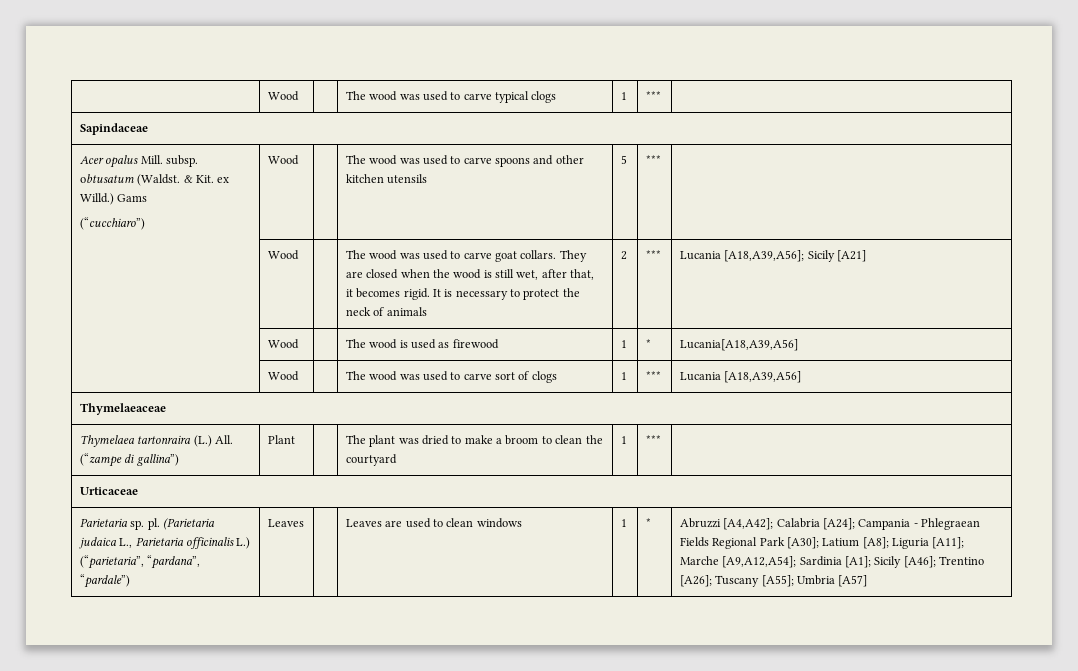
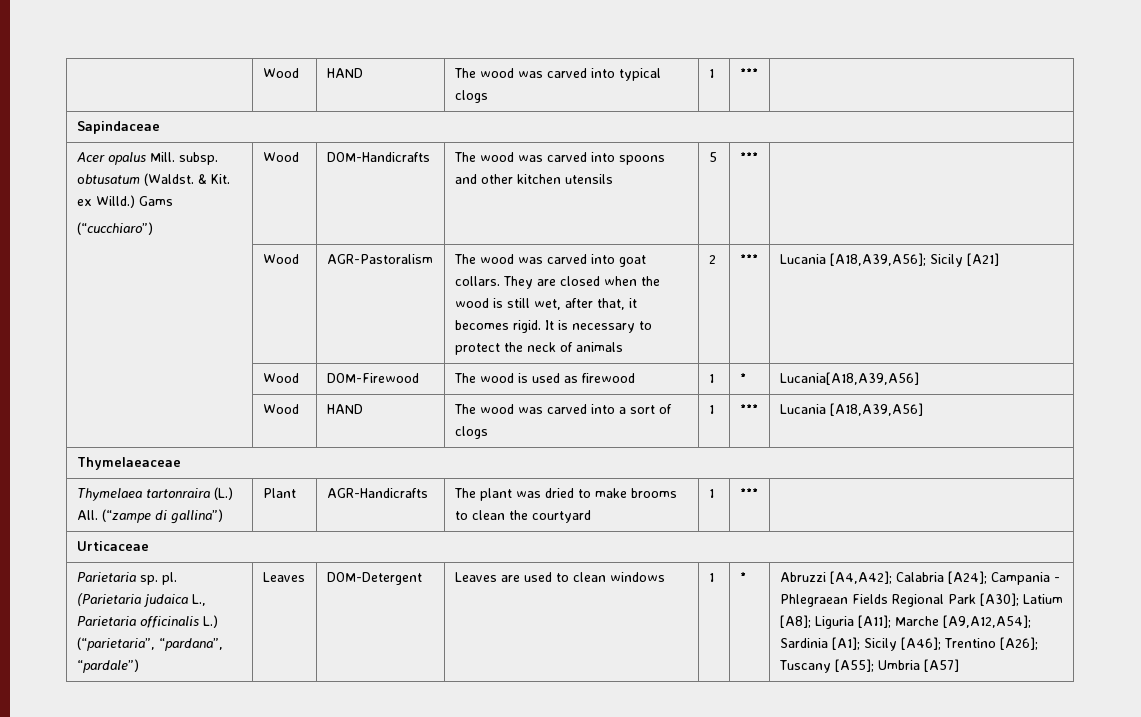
- | Wood | | The wood was used to carve typical clogs | 1 | *** |
+ | Wood | HAND | The wood was carved into typical clogs | 1 | *** |
  Acer opalus Mill. subsp. obtusatum (Waldst. & Kit. ex Willd.) Gams
- (“cucchiaro”) | Wood | | The wood was used to carve spoons and other kitchen utensils | 5 | *** |
+ (“cucchiaro”) | Wood | DOM-Handicrafts | The wood was carved into spoons and other kitchen utensils | 5 | *** |
- | Wood | | The wood was used to carve goat collars. They are closed when the wood is still wet, after that, it becomes rigid. It is necessary to protect the neck of animals | 2 | *** | Lucania [A18,A39,A56]; Sicily [A21]
+ | Wood | AGR-Pastoralism | The wood was carved into goat collars. They are closed when the wood is still wet, after that, it becomes rigid. It is necessary to protect the neck of animals | 2 | *** | Lucania [A18,A39,A56]; Sicily [A21]
- | Wood | | The wood is used as firewood | 1 | * | Lucania[A18,A39,A56]
+ | Wood | DOM-Firewood | The wood is used as firewood | 1 | * | Lucania[A18,A39,A56]
- | Wood | | The wood was used to carve sort of clogs | 1 | *** | Lucania [A18,A39,A56]
+ | Wood | HAND | The wood was carved into a sort of clogs | 1 | *** | Lucania [A18,A39,A56]
- Thymelaea tartonraira (L.) All. (“zampe di gallina”) | Plant | | The plant was dried to make a broom to clean the courtyard | 1 | *** |
+ Thymelaea tartonraira (L.) All. (“zampe di gallina”) | Plant | AGR-Handicrafts | The plant was dried to make brooms to clean the courtyard | 1 | *** |
+ DOM-Detergent

